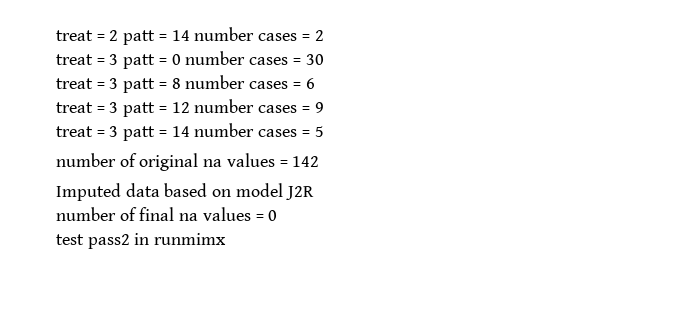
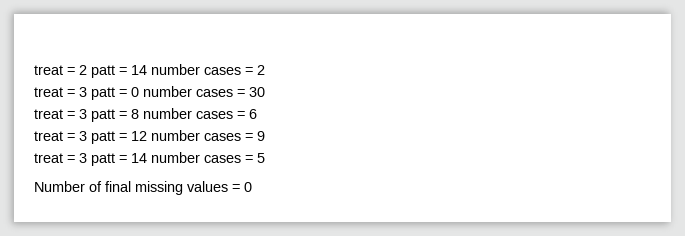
- number of original na values = 142
- Imputed data based on model J2R
- number of final na values = 0
+ Number of final missing values = 0
- test pass2 in runmimx

